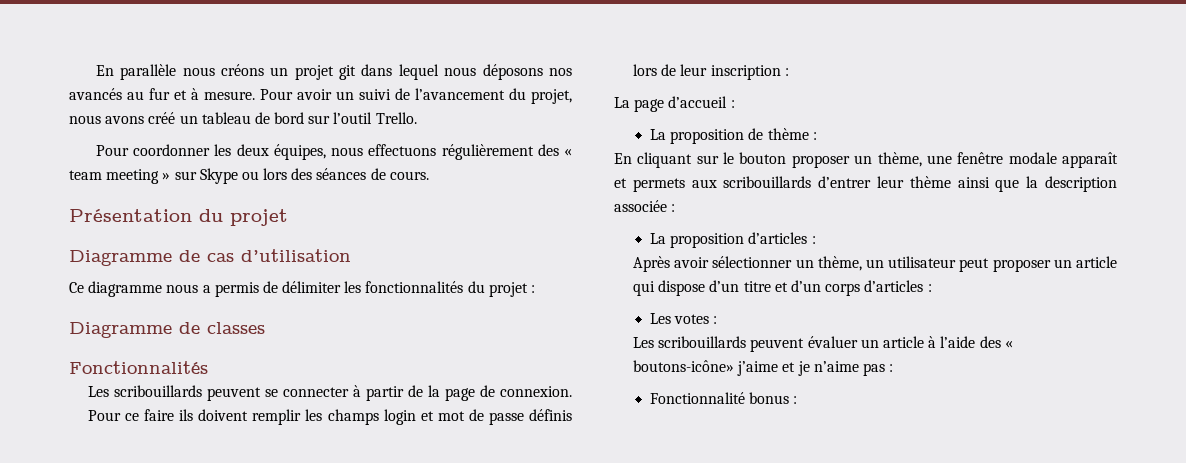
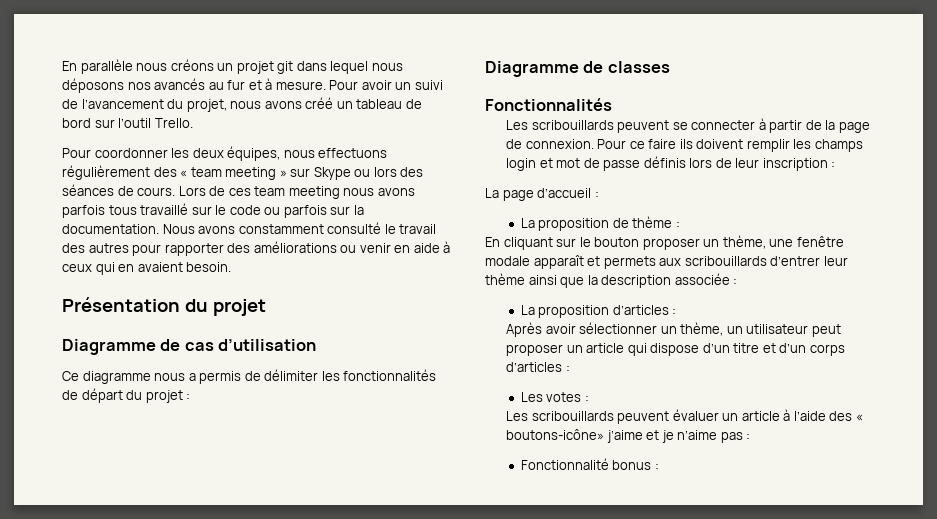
+ Lors de ces team meeting nous avons parfois tous travaillé sur le code ou parfois sur la documentation. Nous avons constamment consulté le travail des autres pour rapporter des améliorations ou venir en aide à ceux qui en avaient besoin.
- Ce diagramme nous a permis de délimiter les fonctionnalités du projet :
+ Ce diagramme nous a permis de délimiter les fonctionnalités de départ du projet :

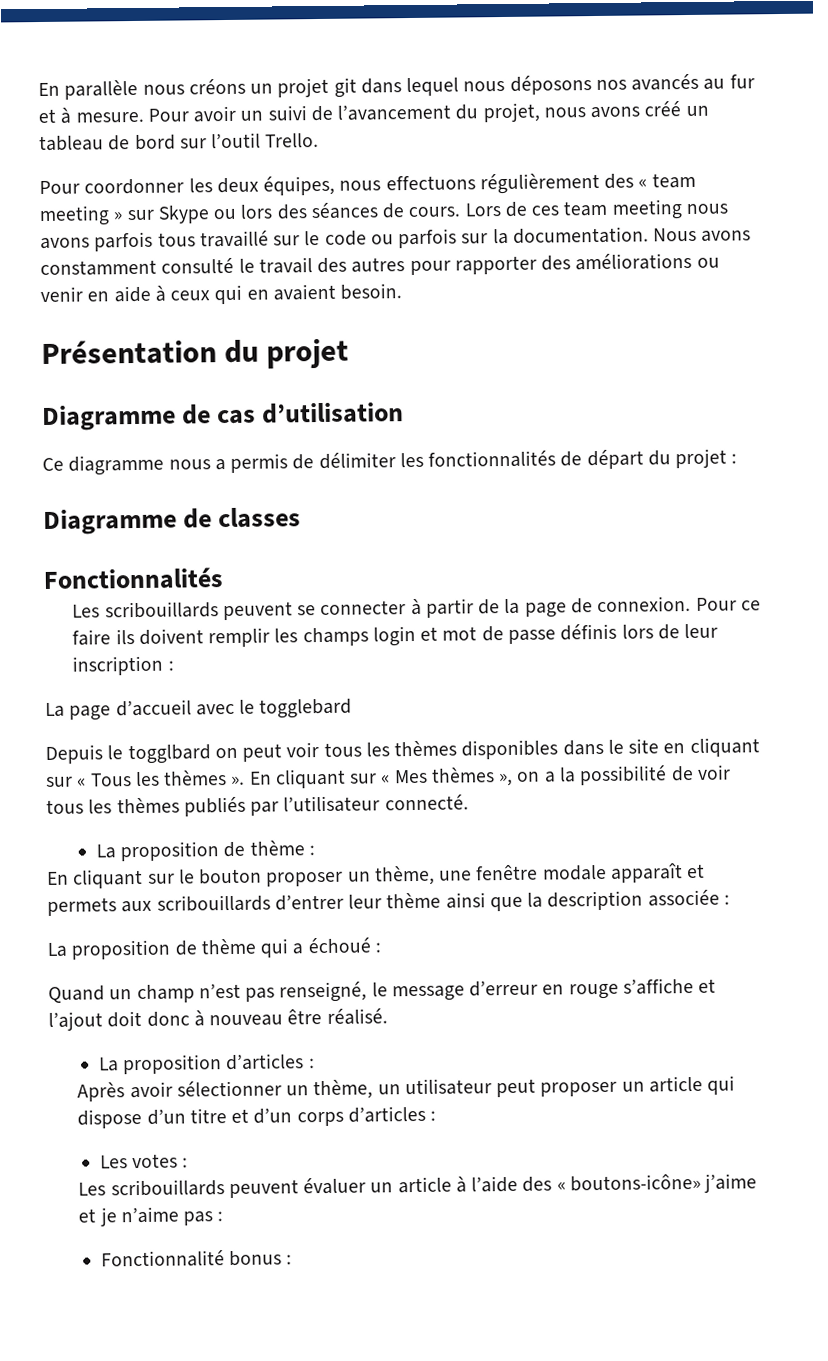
- La page d’accueil :
+ La page d’accueil avec le togglebard
+ Depuis le togglbard on peut voir tous les thèmes disponibles dans le site en cliquant sur « Tous les thèmes ». En cliquant sur « Mes thèmes », on a la possibilité de voir tous les thèmes publiés par l’utilisateur connecté.
+ La proposition de thème qui a échoué :
+ Quand un champ n’est pas renseigné, le message d’erreur en rouge s’affiche et l’ajout doit donc à nouveau être réalisé.

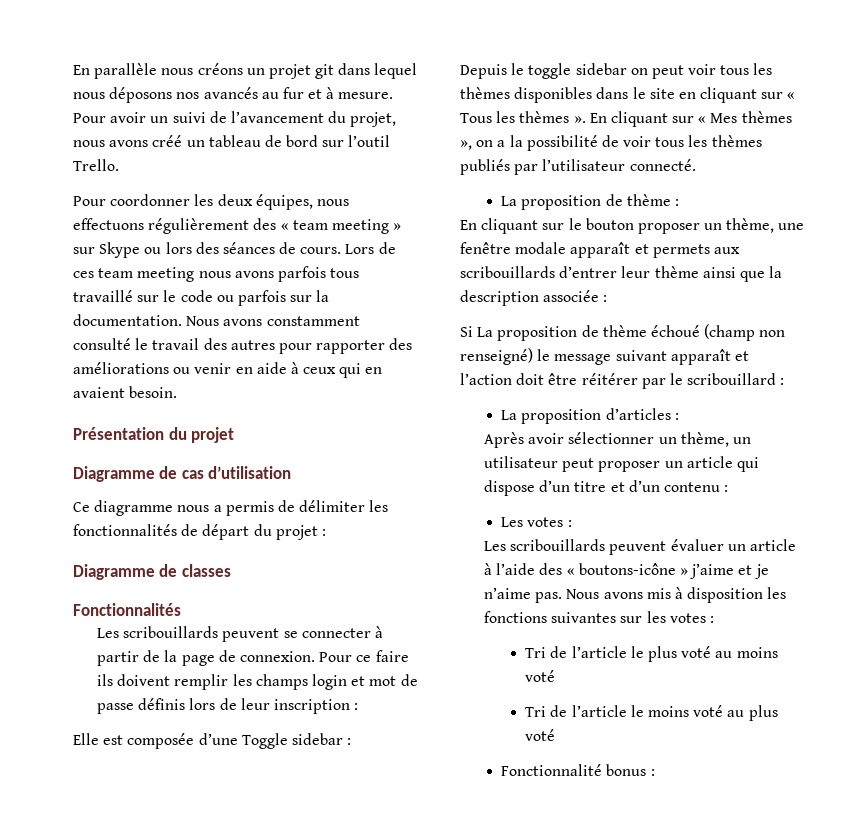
- La page d’accueil avec le togglebard
+ Elle est composée d’une Toggle sidebar :
- Depuis le togglbard on peut voir tous les thèmes disponibles dans le site en cliquant sur « Tous les thèmes ».
+ Depuis le toggle sidebar on peut voir tous les thèmes disponibles dans le site en cliquant sur « Tous les thèmes ».
- La proposition de thème qui a échoué :
- Quand un champ n’est pas renseigné, le message d’erreur en rouge s’affiche et l’ajout doit donc à nouveau être réalisé.
+ Si La proposition de thème échoué (champ non renseigné) le message suivant apparaît et l’action doit être réitérer par le scribouillard :
- Après avoir sélectionner un thème, un utilisateur peut proposer un article qui dispose d’un titre et d’un corps d’articles :
+ Après avoir sélectionner un thème, un utilisateur peut proposer un article qui dispose d’un titre et d’un contenu :
- Les scribouillards peuvent évaluer un article à l’aide des « boutons-icône» j’aime et je n’aime pas :
+ Les scribouillards peuvent évaluer un article à l’aide des « boutons-icône » j’aime et je n’aime pas. Nous avons mis à disposition les fonctions suivantes sur les votes :
+ Tri de l’article le plus voté au moins voté
+ Tri de l’article le moins voté au plus voté

